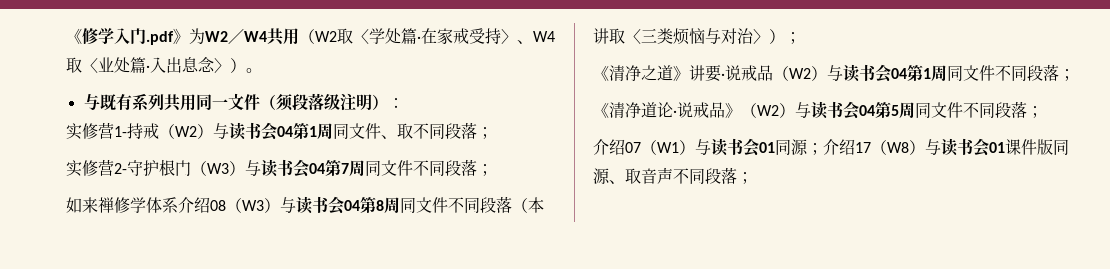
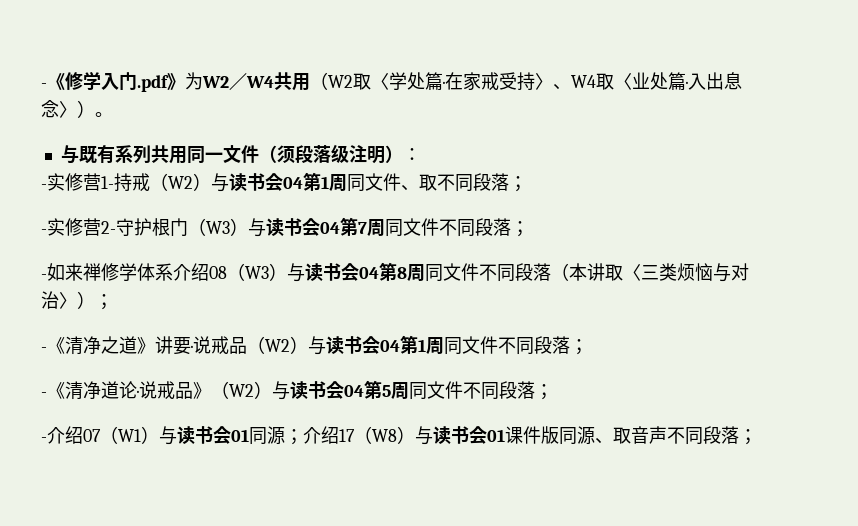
- 《修学入门.pdf》为W2／W4共用（W2取〈学处篇·在家戒受持〉、W4取〈业处篇·入出息念〉）。
+ -《修学入门.pdf》为W2／W4共用（W2取〈学处篇·在家戒受持〉、W4取〈业处篇·入出息念〉）。
- 实修营1-持戒（W2）与读书会04第1周同文件、取不同段落；
+ -实修营1-持戒（W2）与读书会04第1周同文件、取不同段落；
- 实修营2-守护根门（W3）与读书会04第7周同文件不同段落；
+ -实修营2-守护根门（W3）与读书会04第7周同文件不同段落；
- 如来禅修学体系介绍08（W3）与读书会04第8周同文件不同段落（本讲取〈三类烦恼与对治〉）；
+ -如来禅修学体系介绍08（W3）与读书会04第8周同文件不同段落（本讲取〈三类烦恼与对治〉）；
- 《清净之道》讲要·说戒品（W2）与读书会04第1周同文件不同段落；
+ -《清净之道》讲要·说戒品（W2）与读书会04第1周同文件不同段落；
- 《清净道论·说戒品》（W2）与读书会04第5周同文件不同段落；
+ -《清净道论·说戒品》（W2）与读书会04第5周同文件不同段落；
- 介绍07（W1）与读书会01同源；介绍17（W8）与读书会01课件版同源、取音声不同段落；
+ -介绍07（W1）与读书会01同源；介绍17（W8）与读书会01课件版同源、取音声不同段落；

